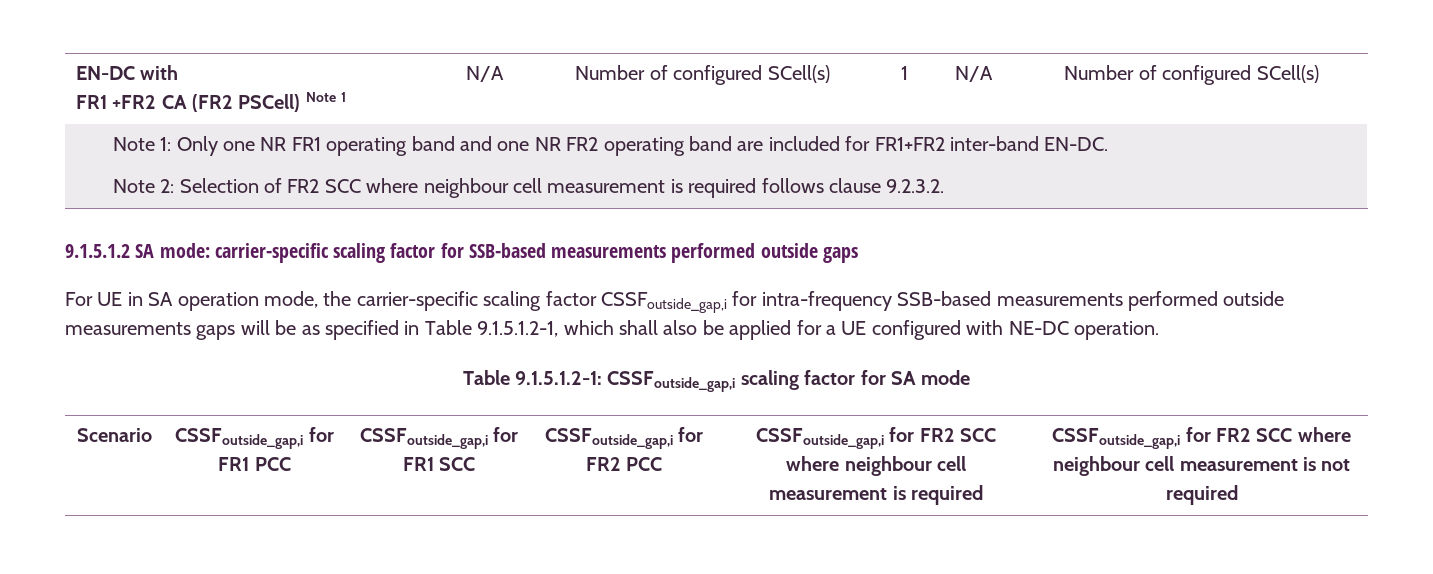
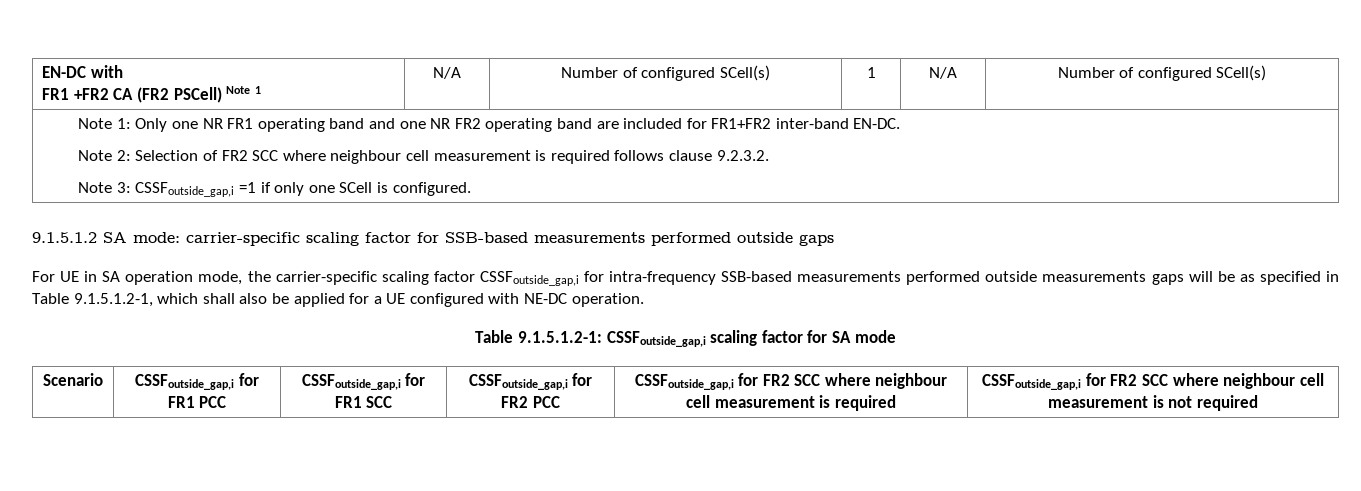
+ Note 3: CSSFoutside_gap,i =1 if only one SCell is configured.

